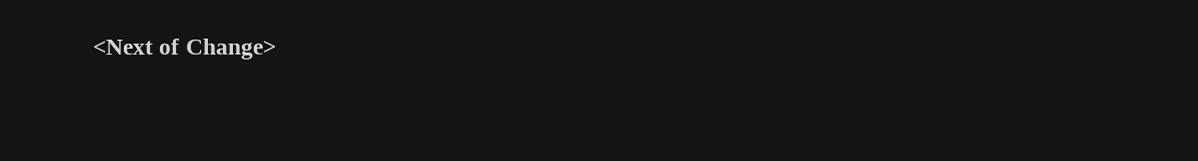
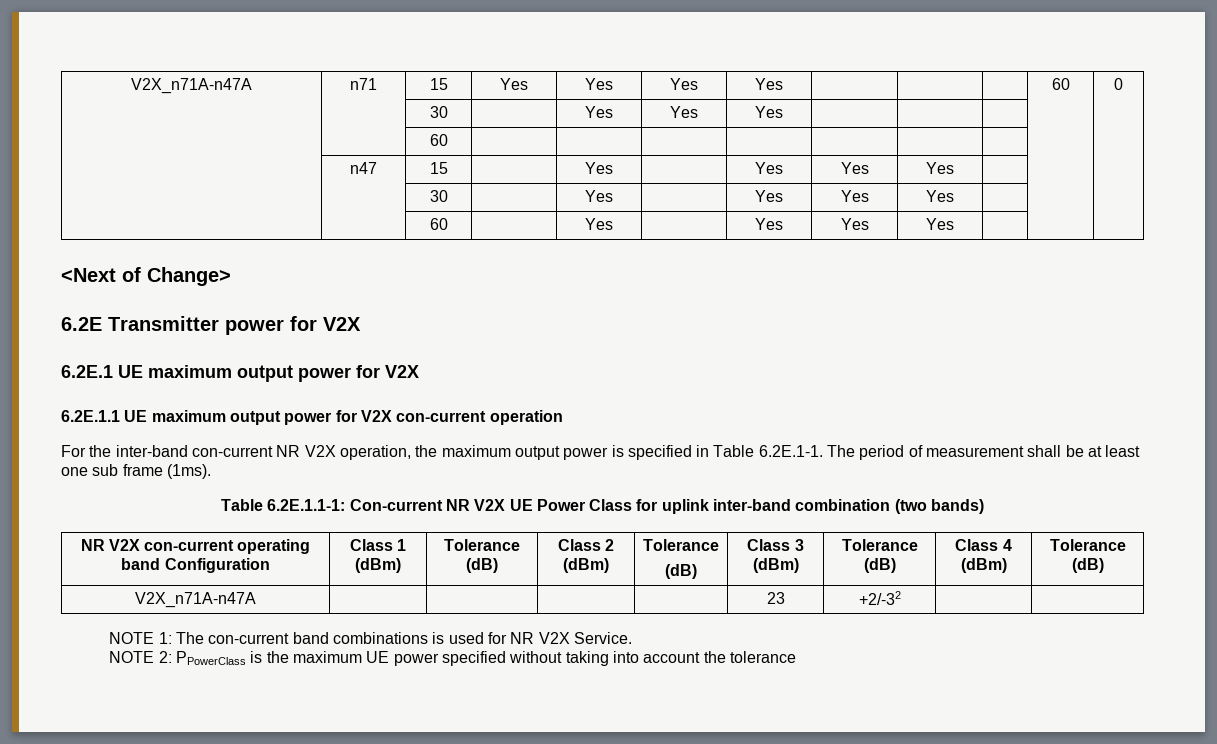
+ V2X_n71A-n47A | n71 | 15 | Yes | Yes | Yes | Yes | | | | 60 | 0
+ | | 30 | | Yes | Yes | Yes | | | | |
+ | | 60 | | | | | | | | |
+ | n47 | 15 | | Yes | | Yes | Yes | Yes | | |
+ | | 30 | | Yes | | Yes | Yes | Yes | | |
+ | | 60 | | Yes | | Yes | Yes | Yes | | |
  <Next of Change>
+ 6.2E Transmitter power for V2X
+ 6.2E.1 UE maximum output power for V2X
+ 6.2E.1.1 UE maximum output power for V2X con-current operation
+ For the inter-band con-current NR V2X operation, the maximum output power is specified in Table 6.2E.1-1. The period of measurement shall be at least one sub frame (1ms).
+ Table 6.2E.1.1-1: Con-current NR V2X UE Power Class for uplink inter-band combination (two bands)
+ NR V2X con-current operating band Configuration | Class 1 (dBm) | Tolerance (dB) | Class 2 (dBm) | Tolerance
+ (dB) | Class 3 (dBm) | Tolerance (dB) | Class 4 (dBm) | Tolerance (dB)
+ V2X_n71A-n47A | | | | | 23 | +2/-32 | |
+ NOTE 1: The con-current band combinations is used for NR V2X Service.
+ NOTE 2: PPowerClass is the maximum UE power specified without taking into account the tolerance

